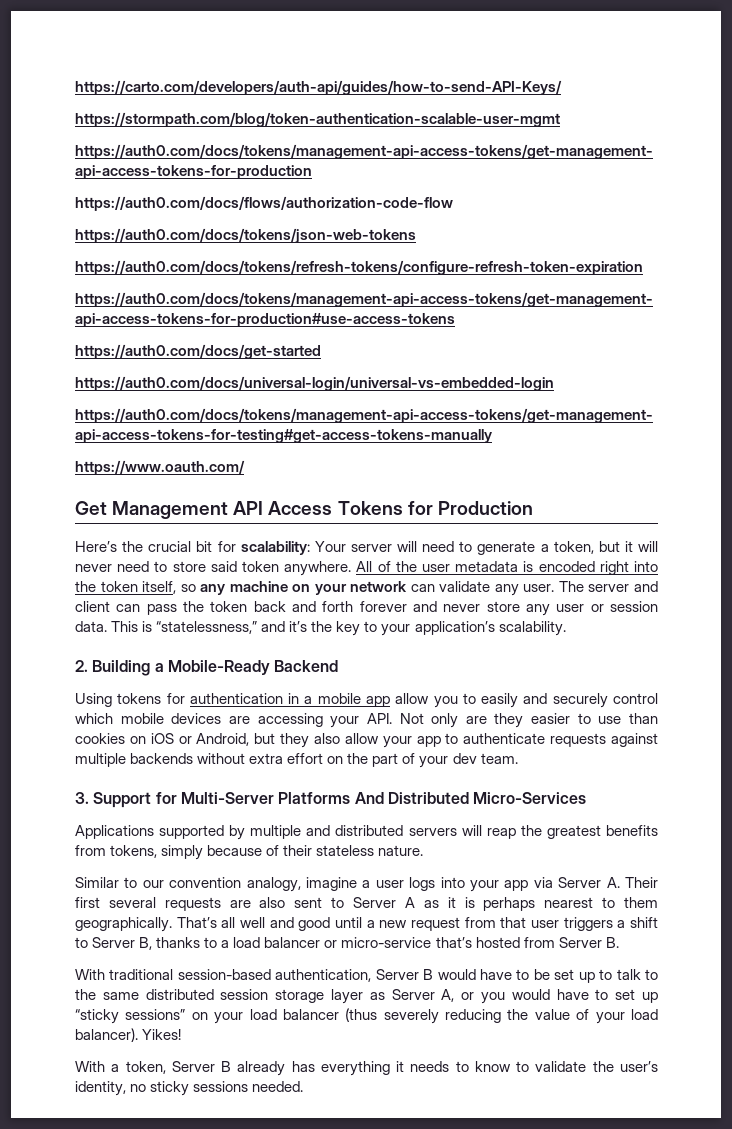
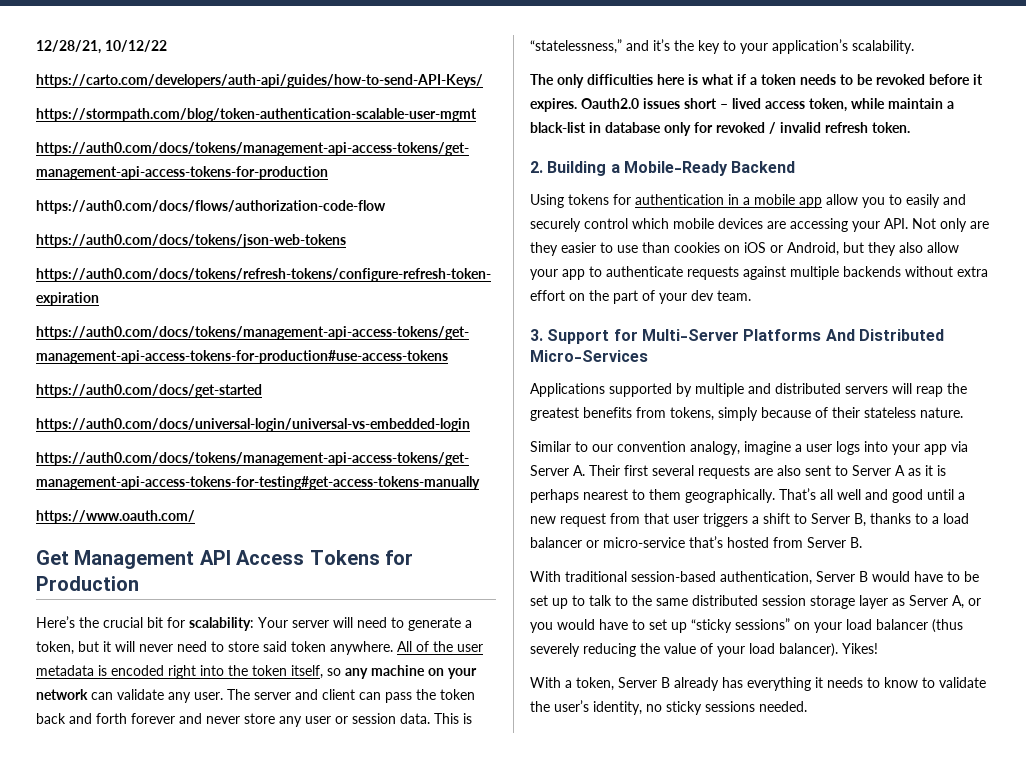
+ 12/28/21, 10/12/22
+ The only difficulties here is what if a token needs to be revoked before it expires. Oauth2.0 issues short – lived access token, while maintain a black-list in database only for revoked / invalid refresh token.

